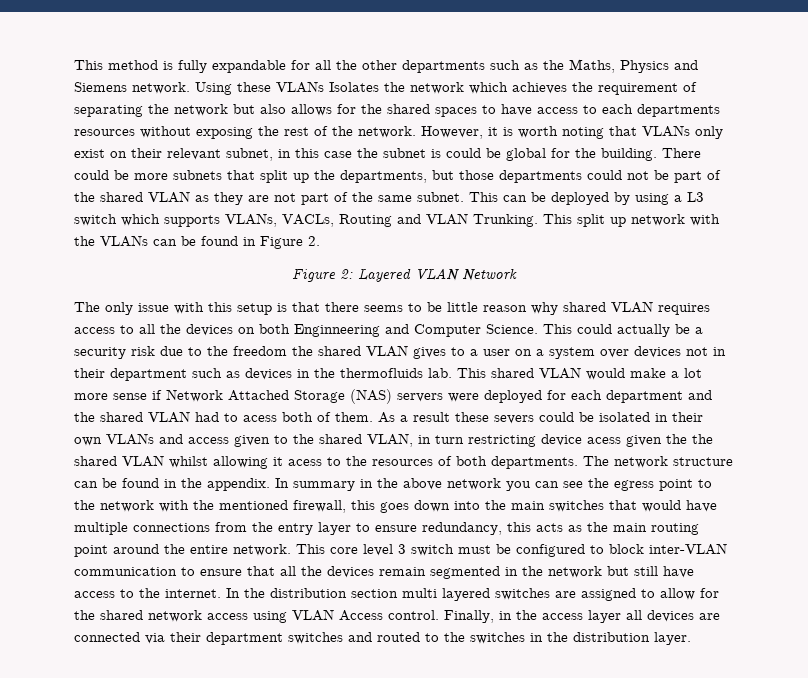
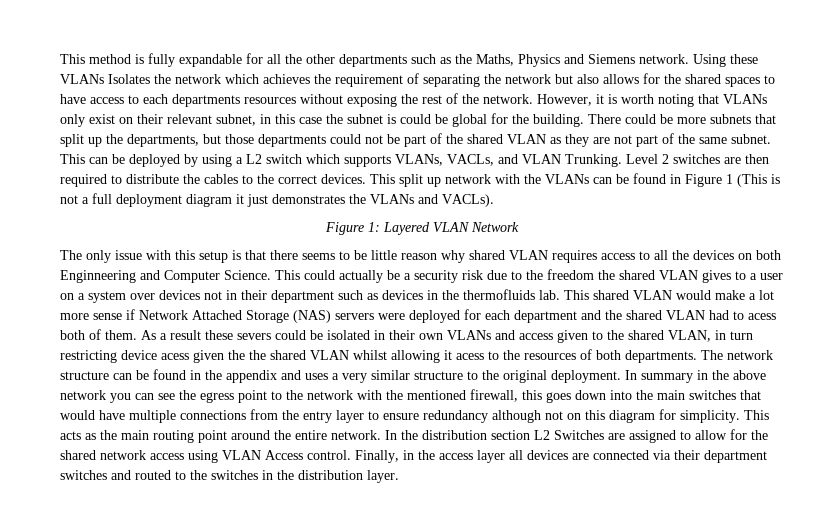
- This can be deployed by using a L3 switch which supports VLANs, VACLs, Routing and VLAN Trunking.
+ This can be deployed by using a L2 switch which supports VLANs, VACLs, and VLAN Trunking.
+ Level 2 switches are then required to distribute the cables to the correct devices.
- This split up network with the VLANs can be found in Figure 2.
- Figure 2: Layered VLAN Network
+ This split up network with the VLANs can be found in Figure 1 (This is not a full deployment diagram it just demonstrates the VLANs and VACLs).
+ Figure 1: Layered VLAN Network
- The network structure can be found in the appendix.
+ The network structure can be found in the appendix and uses a very similar structure to the original deployment.
- In summary in the above network you can see the egress point to the network with the mentioned firewall, this goes down into the main switches that would have multiple connections from the entry layer to ensure redundancy, this acts as the main routing point around the entire network.
+ In summary in the above network you can see the egress point to the network with the mentioned firewall, this goes down into the main switches that would have multiple connections from the entry layer to ensure redundancy although not on this diagram for simplicity. This acts as the main routing point around the entire network.
- This core level 3 switch must be configured to block inter-VLAN communication to ensure that all the devices remain segmented in the network but still have access to the internet.
- In the distribution section multi layered switches are assigned to allow for the shared network access using VLAN Access control.
+ In the distribution section L2 Switches are assigned to allow for the shared network access using VLAN Access control.

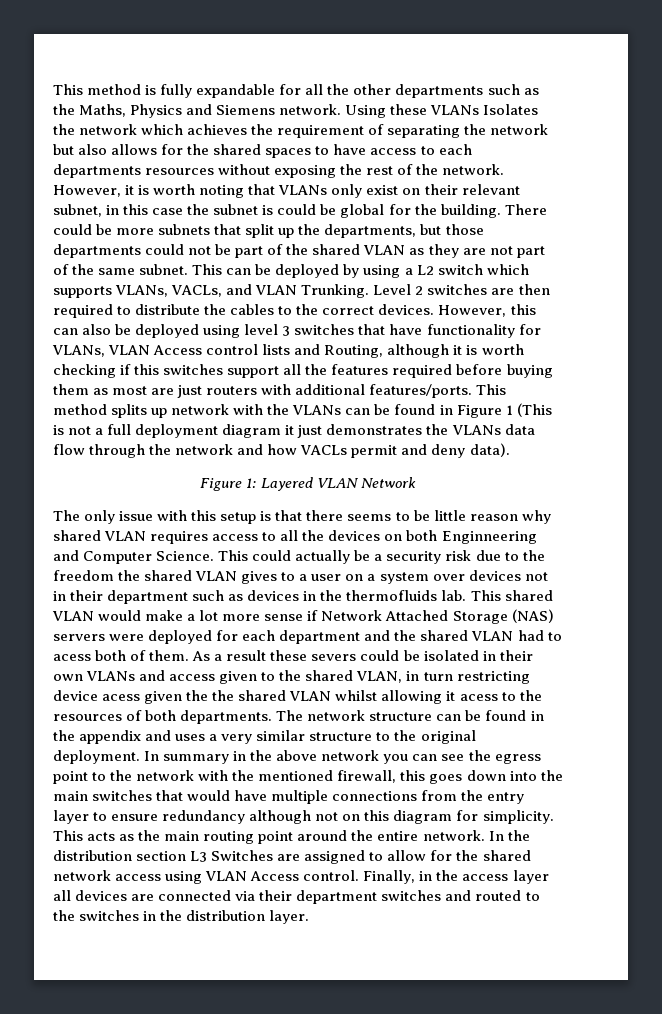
- This split up network with the VLANs can be found in Figure 1 (This is not a full deployment diagram it just demonstrates the VLANs and VACLs).
+ However, this can also be deployed using level 3 switches that have functionality for VLANs, VLAN Access control lists and Routing, although it is worth checking if this switches support all the features required before buying them as most are just routers with additional features/ports. This method splits up network with the VLANs can be found in Figure 1 (This is not a full deployment diagram it just demonstrates the VLANs data flow through the network and how VACLs permit and deny data).
- In the distribution section L2 Switches are assigned to allow for the shared network access using VLAN Access control.
+ In the distribution section L3 Switches are assigned to allow for the shared network access using VLAN Access control.

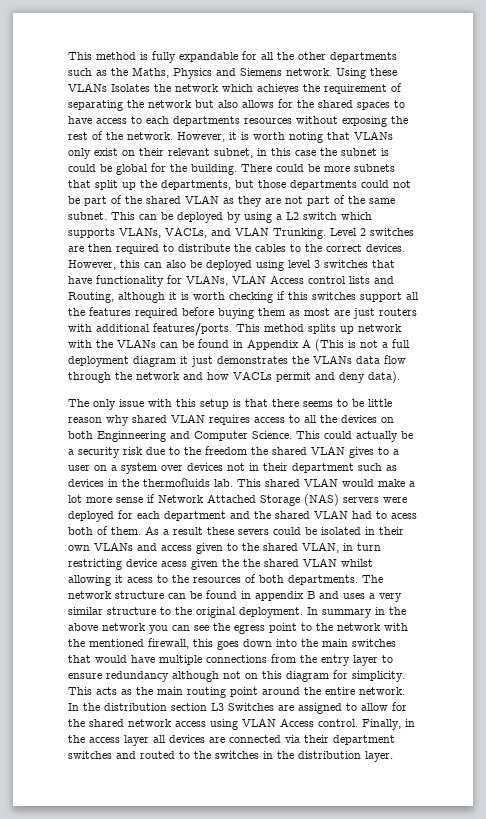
- This method splits up network with the VLANs can be found in Figure 1 (This is not a full deployment diagram it just demonstrates the VLANs data flow through the network and how VACLs permit and deny data).
+ This method splits up network with the VLANs can be found in Appendix A (This is not a full deployment diagram it just demonstrates the VLANs data flow through the network and how VACLs permit and deny data).
- Figure 1: Layered VLAN Network
- The network structure can be found in the appendix and uses a very similar structure to the original deployment.
+ The network structure can be found in appendix B and uses a very similar structure to the original deployment.

